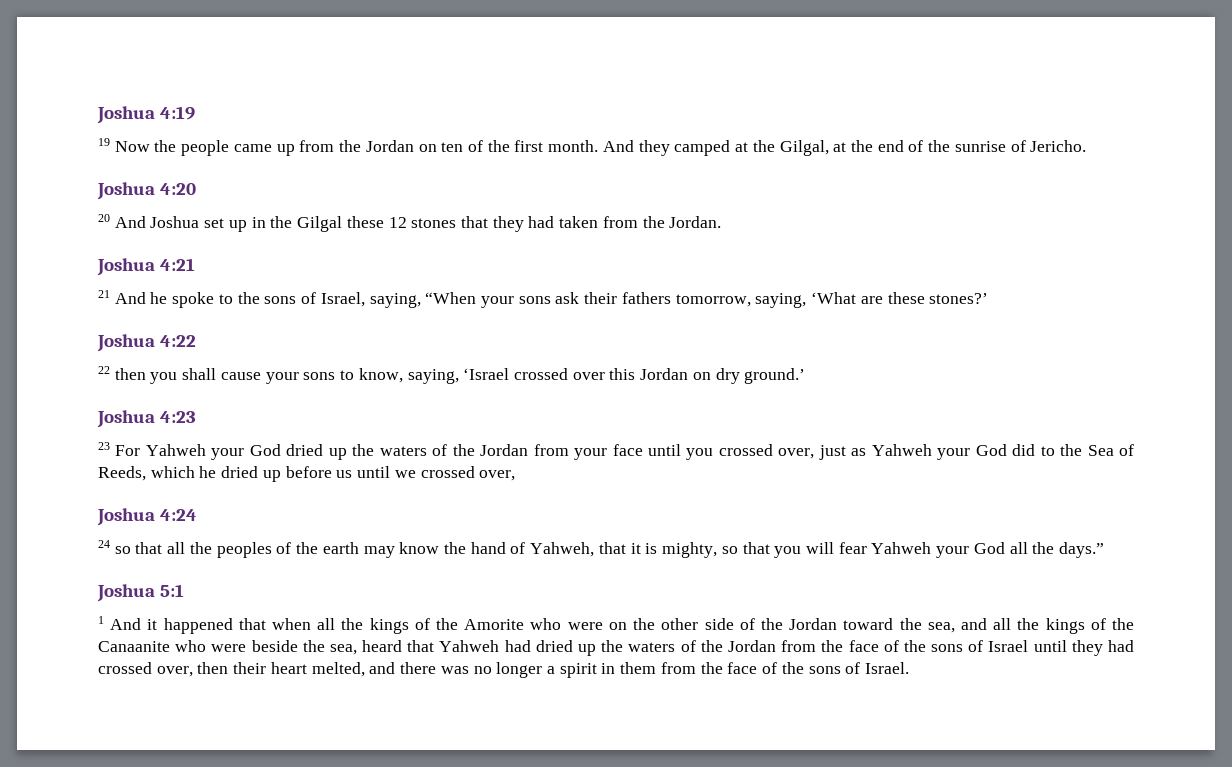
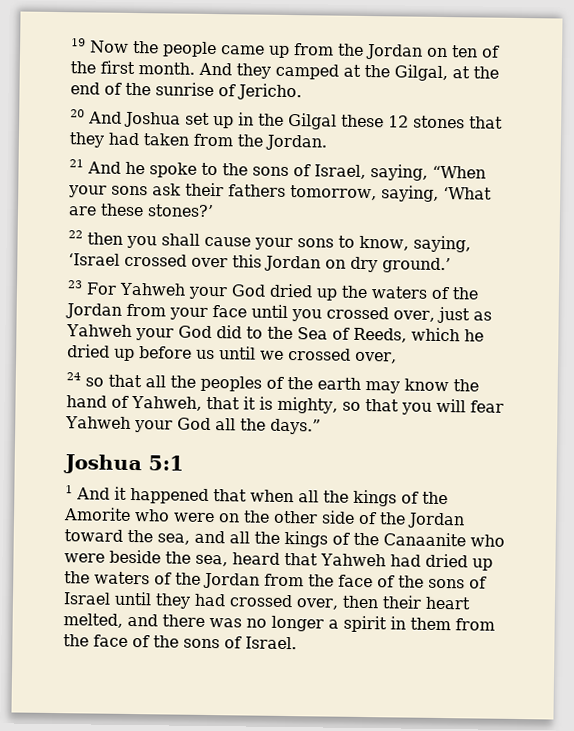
- Joshua 4:19
- Joshua 4:20
- Joshua 4:21
- Joshua 4:22
- Joshua 4:23
- Joshua 4:24

